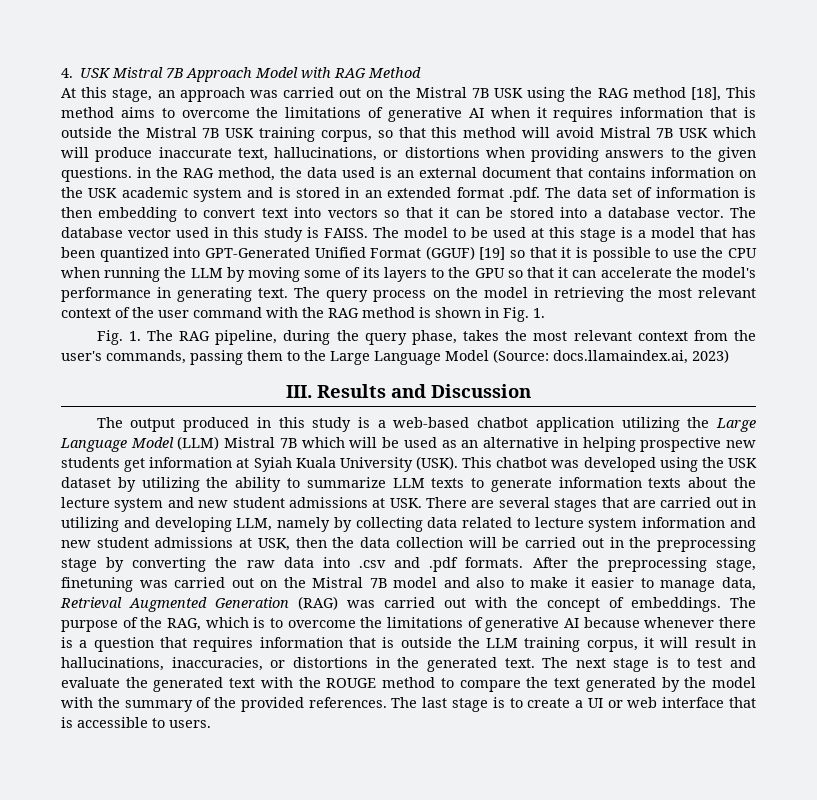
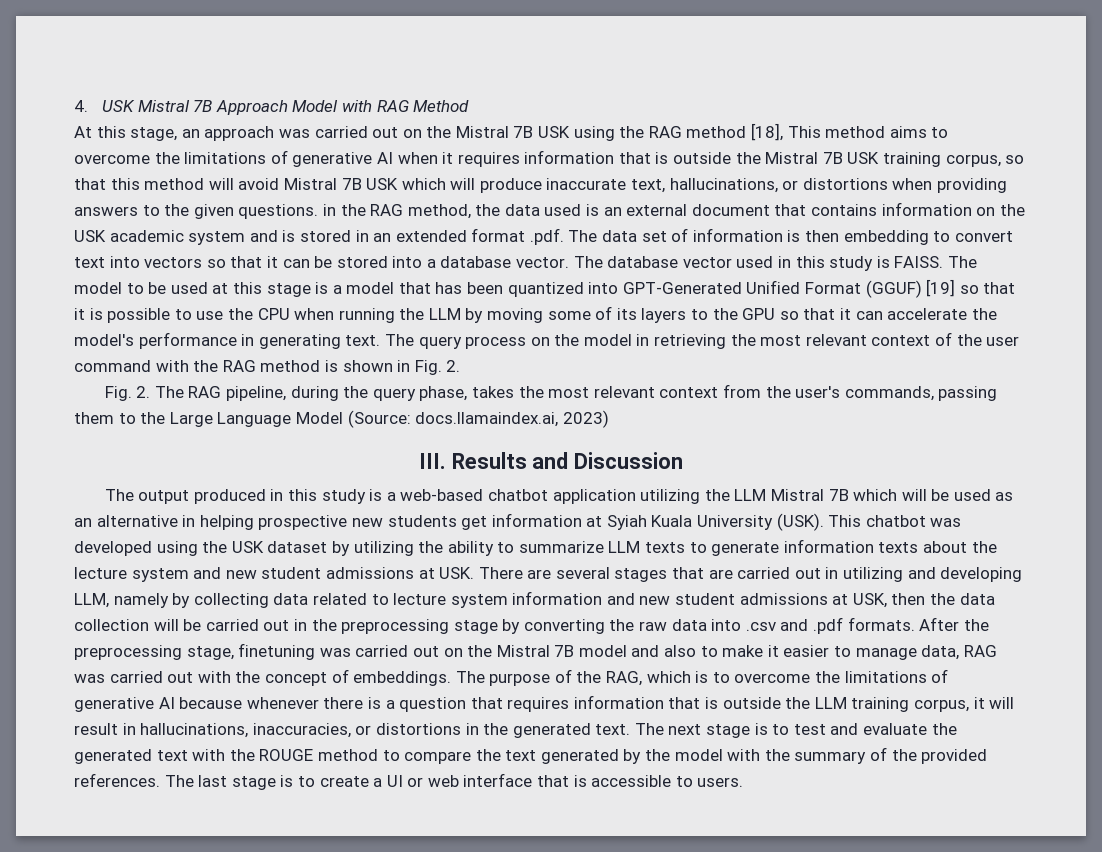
- The query process on the model in retrieving the most relevant context of the user command with the RAG method is shown in Fig. 1.
- Fig. 1. The RAG pipeline, during the query phase, takes the most relevant context from the user's commands, passing them to the Large Language Model (Source: docs.llamaindex.ai, 2023)
+ The query process on the model in retrieving the most relevant context of the user command with the RAG method is shown in Fig. 2.
+ Fig. 2. The RAG pipeline, during the query phase, takes the most relevant context from the user's commands, passing them to the Large Language Model (Source: docs.llamaindex.ai, 2023)
- The output produced in this study is a web-based chatbot application utilizing the Large Language Model (LLM) Mistral 7B which will be used as an alternative in helping prospective new students get information at Syiah Kuala University (USK).
+ The output produced in this study is a web-based chatbot application utilizing the LLM Mistral 7B which will be used as an alternative in helping prospective new students get information at Syiah Kuala University (USK).
- After the preprocessing stage, finetuning was carried out on the Mistral 7B model and also to make it easier to manage data, Retrieval Augmented Generation (RAG) was carried out with the concept of embeddings.
+ After the preprocessing stage, finetuning was carried out on the Mistral 7B model and also to make it easier to manage data, RAG was carried out with the concept of embeddings.

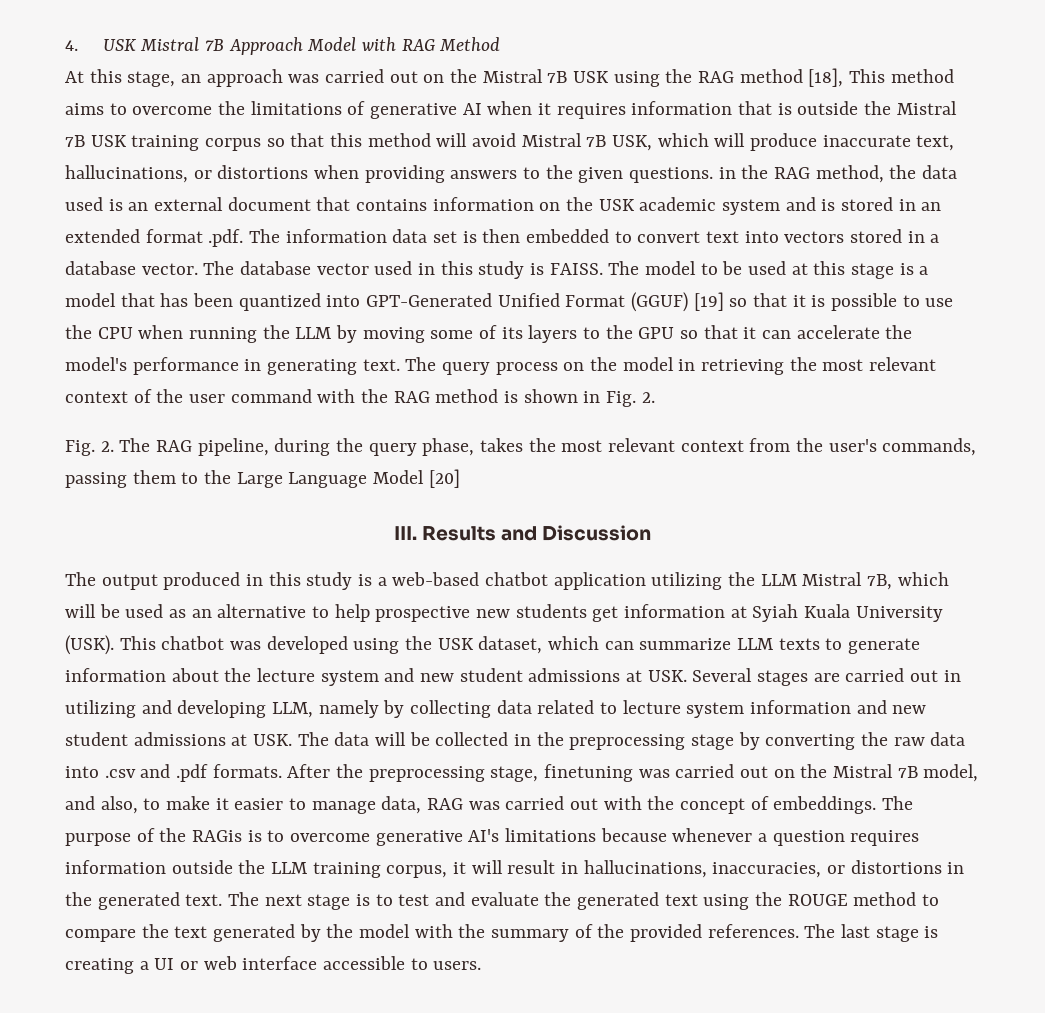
- At this stage, an approach was carried out on the Mistral 7B USK using the RAG method [18], This method aims to overcome the limitations of generative AI when it requires information that is outside the Mistral 7B USK training corpus, so that this method will avoid Mistral 7B USK which will produce inaccurate text, hallucinations, or distortions when providing answers to the given questions. in the RAG method, the data used is an external document that contains information on the USK academic system and is stored in an extended format .pdf. The data set of information is then embedding to convert text into vectors so that it can be stored into a database vector.
+ At this stage, an approach was carried out on the Mistral 7B USK using the RAG method [18], This method aims to overcome the limitations of generative AI when it requires information that is outside the Mistral 7B USK training corpus so that this method will avoid Mistral 7B USK, which will produce inaccurate text, hallucinations, or distortions when providing answers to the given questions. in the RAG method, the data used is an external document that contains information on the USK academic system and is stored in an extended format .pdf. The information data set is then embedded to convert text into vectors stored in a database vector.
- Fig. 2. The RAG pipeline, during the query phase, takes the most relevant context from the user's commands, passing them to the Large Language Model (Source: docs.llamaindex.ai, 2023)
+ Fig. 2. The RAG pipeline, during the query phase, takes the most relevant context from the user's commands, passing them to the Large Language Model [20]
- The output produced in this study is a web-based chatbot application utilizing the LLM Mistral 7B which will be used as an alternative in helping prospective new students get information at Syiah Kuala University (USK).
+ The output produced in this study is a web-based chatbot application utilizing the LLM Mistral 7B, which will be used as an alternative to help prospective new students get information at Syiah Kuala University (USK).
- This chatbot was developed using the USK dataset by utilizing the ability to summarize LLM texts to generate information texts about the lecture system and new student admissions at USK. There are several stages that are carried out in utilizing and developing LLM, namely by collecting data related to lecture system information and new student admissions at USK, then the data collection will be carried out in the preprocessing stage by converting the raw data into .csv and .pdf formats.
+ This chatbot was developed using the USK dataset, which can summarize LLM texts to generate information about the lecture system and new student admissions at USK. Several stages are carried out in utilizing and developing LLM, namely by collecting data related to lecture system information and new student admissions at USK. The data will be collected in the preprocessing stage by converting the raw data into .csv and .pdf formats.
- After the preprocessing stage, finetuning was carried out on the Mistral 7B model and also to make it easier to manage data, RAG was carried out with the concept of embeddings.
+ After the preprocessing stage, finetuning was carried out on the Mistral 7B model, and also, to make it easier to manage data, RAG was carried out with the concept of embeddings.
- The purpose of the RAG, which is to overcome the limitations of generative AI because whenever there is a question that requires information that is outside the LLM training corpus, it will result in hallucinations, inaccuracies, or distortions in the generated text.
+ The purpose of the RAGis is to overcome generative AI's limitations because whenever a question requires information outside the LLM training corpus, it will result in hallucinations, inaccuracies, or distortions in the generated text.
- The next stage is to test and evaluate the generated text with the ROUGE method to compare the text generated by the model with the summary of the provided references.
+ The next stage is to test and evaluate the generated text using the ROUGE method to compare the text generated by the model with the summary of the provided references.
- The last stage is to create a UI or web interface that is accessible to users.
+ The last stage is creating a UI or web interface accessible to users.

